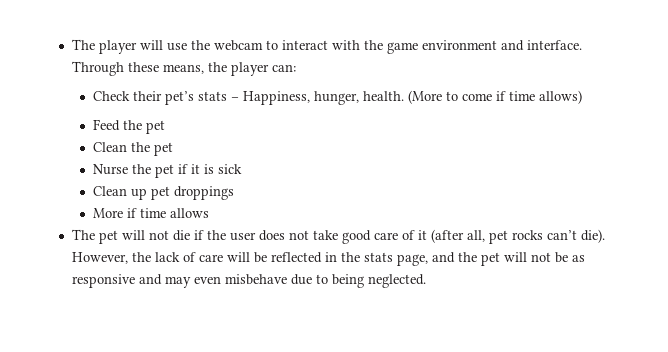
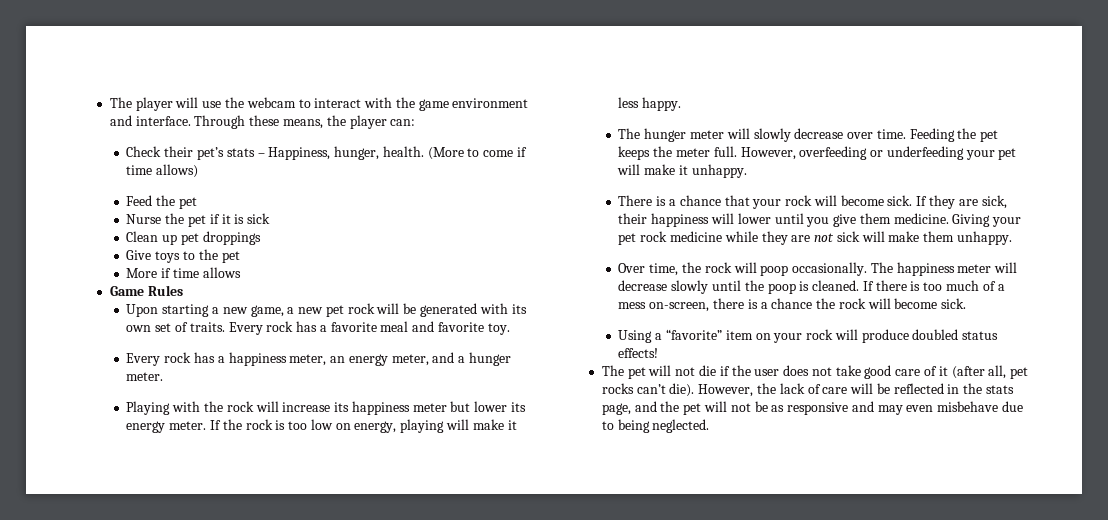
- Clean the pet
+ Give toys to the pet
+ Game Rules
+ Upon starting a new game, a new pet rock will be generated with its own set of traits. Every rock has a favorite meal and favorite toy.
+ Every rock has a happiness meter, an energy meter, and a hunger meter.
+ Playing with the rock will increase its happiness meter but lower its energy meter. If the rock is too low on energy, playing will make it less happy.
+ The hunger meter will slowly decrease over time. Feeding the pet keeps the meter full. However, overfeeding or underfeeding your pet will make it unhappy.
+ There is a chance that your rock will become sick. If they are sick, their happiness will lower until you give them medicine. Giving your pet rock medicine while they are not sick will make them unhappy.
+ Over time, the rock will poop occasionally. The happiness meter will decrease slowly until the poop is cleaned. If there is too much of a mess on-screen, there is a chance the rock will become sick.
+ Using a “favorite” item on your rock will produce doubled status effects!

